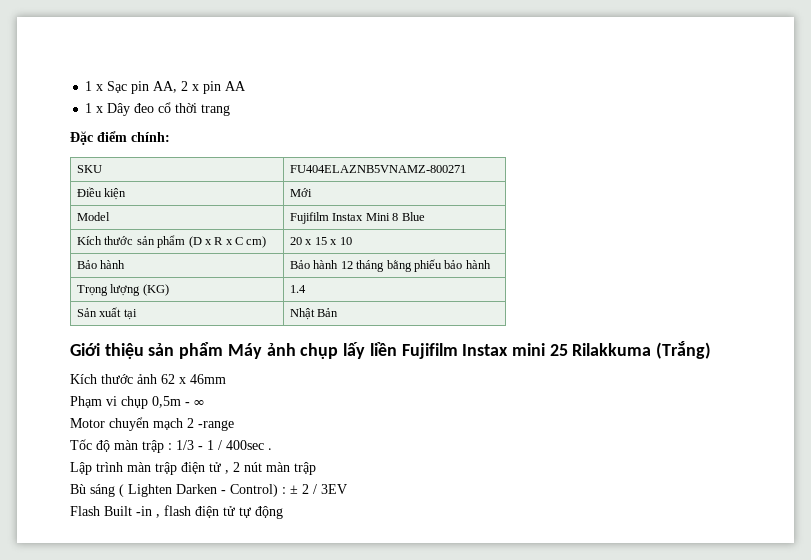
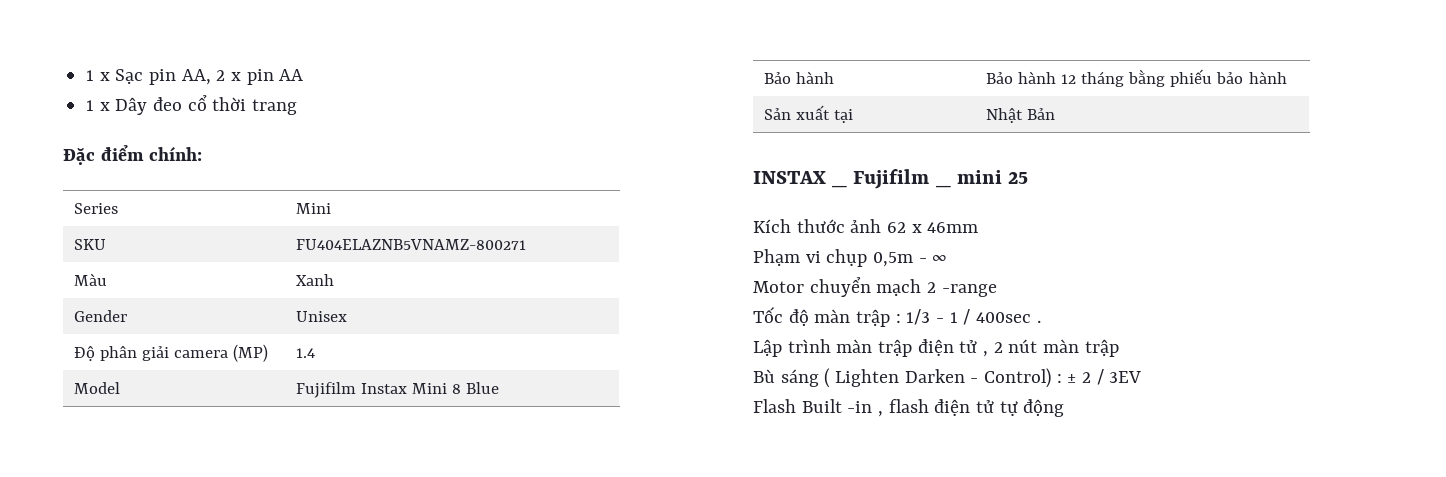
+ Series | Mini
- Điều kiện | Mới
+ Màu | Xanh
+ Gender | Unisex
+ Độ phân giải camera (MP) | 1.4
- Kích thước sản phẩm (D x R x C cm) | 20 x 15 x 10
- Trọng lượng (KG) | 1.4
- Giới thiệu sản phẩm Máy ảnh chụp lấy liền Fujifilm Instax mini 25 Rilakkuma (Trắng)
+ INSTAX _ Fujifilm _ mini 25

